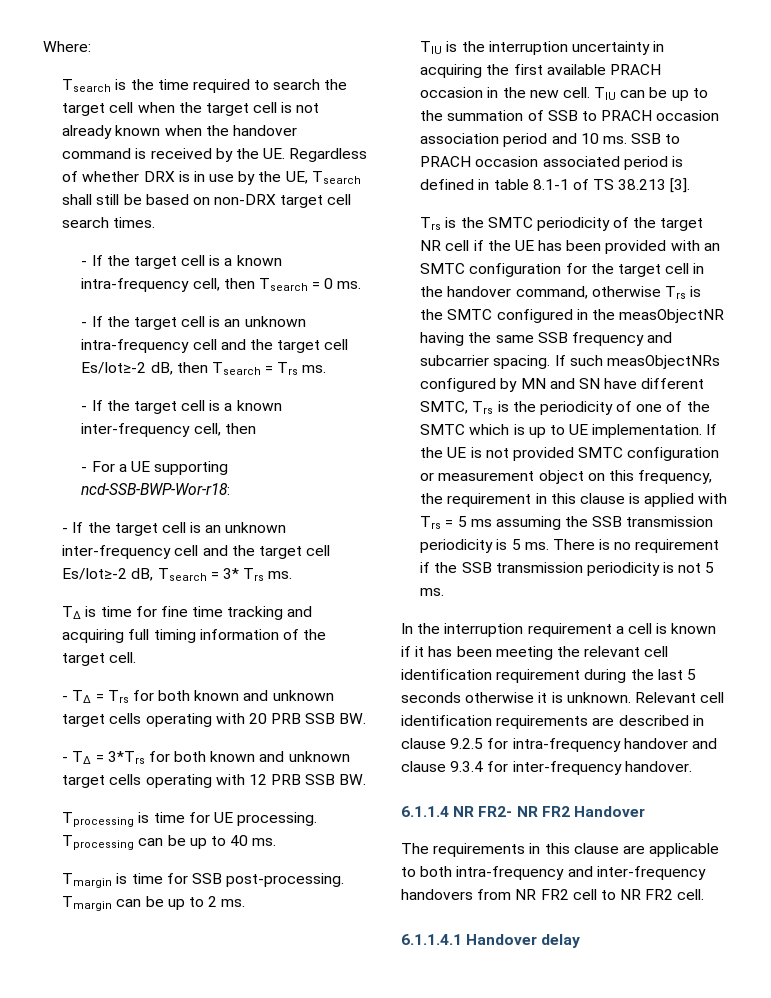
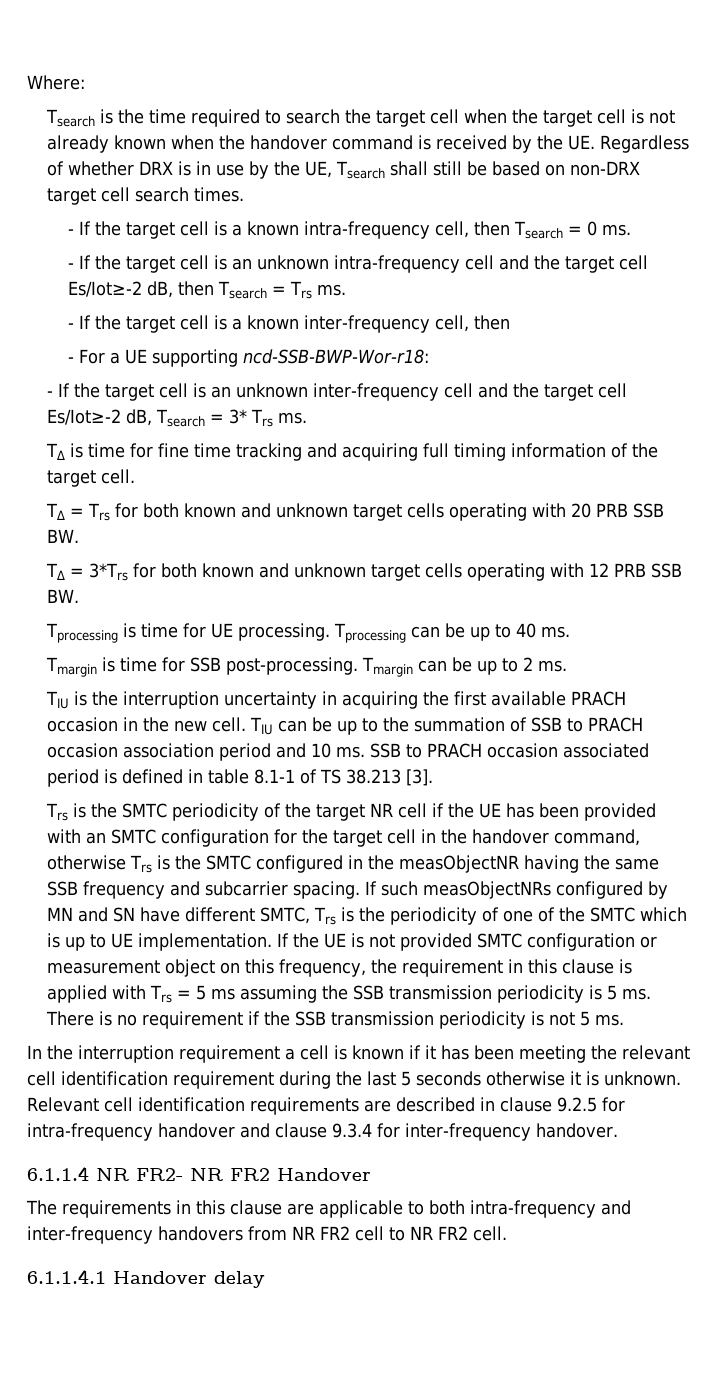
- - T∆ = Trs for both known and unknown target cells operating with 20 PRB SSB BW.
+ T∆ = Trs for both known and unknown target cells operating with 20 PRB SSB BW.
- - T∆ = 3*Trs for both known and unknown target cells operating with 12 PRB SSB BW.
+ T∆ = 3*Trs for both known and unknown target cells operating with 12 PRB SSB BW.

